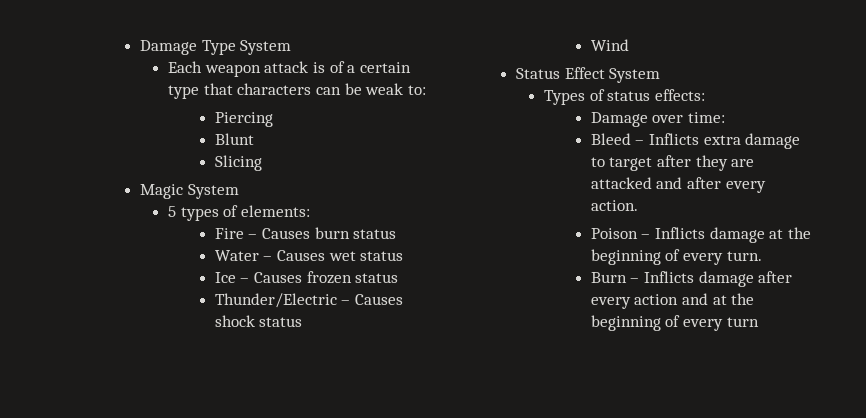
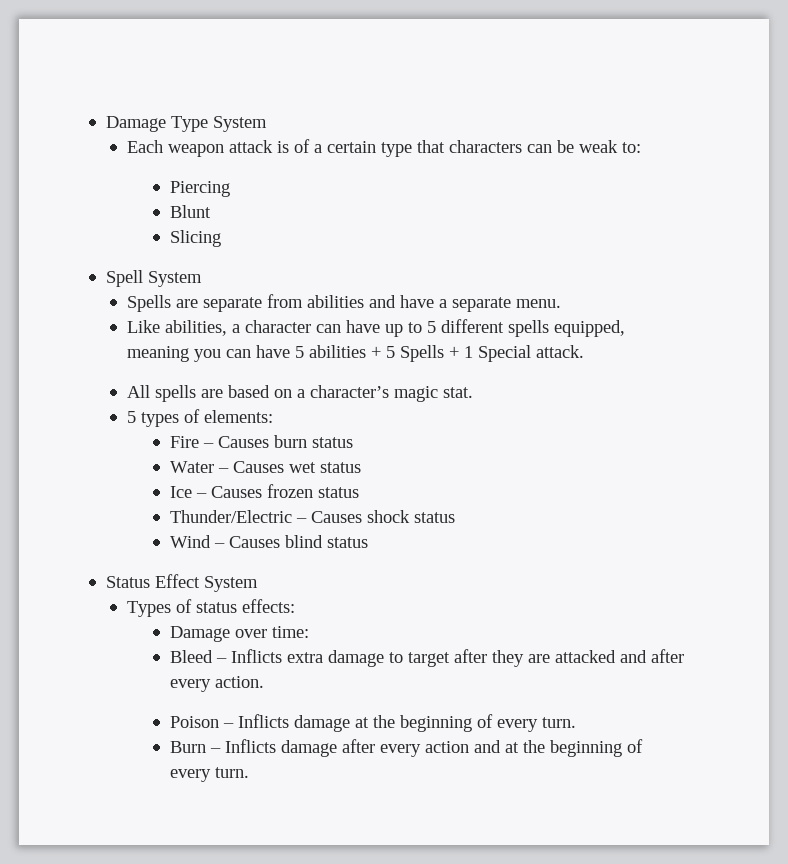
- Magic System
+ Spell System
+ Spells are separate from abilities and have a separate menu.
+ Like abilities, a character can have up to 5 different spells equipped, meaning you can have 5 abilities + 5 Spells + 1 Special attack.
+ All spells are based on a character’s magic stat.
- Wind
+ Wind – Causes blind status
- Burn – Inflicts damage after every action and at the beginning of every turn
+ Burn – Inflicts damage after every action and at the beginning of every turn.

